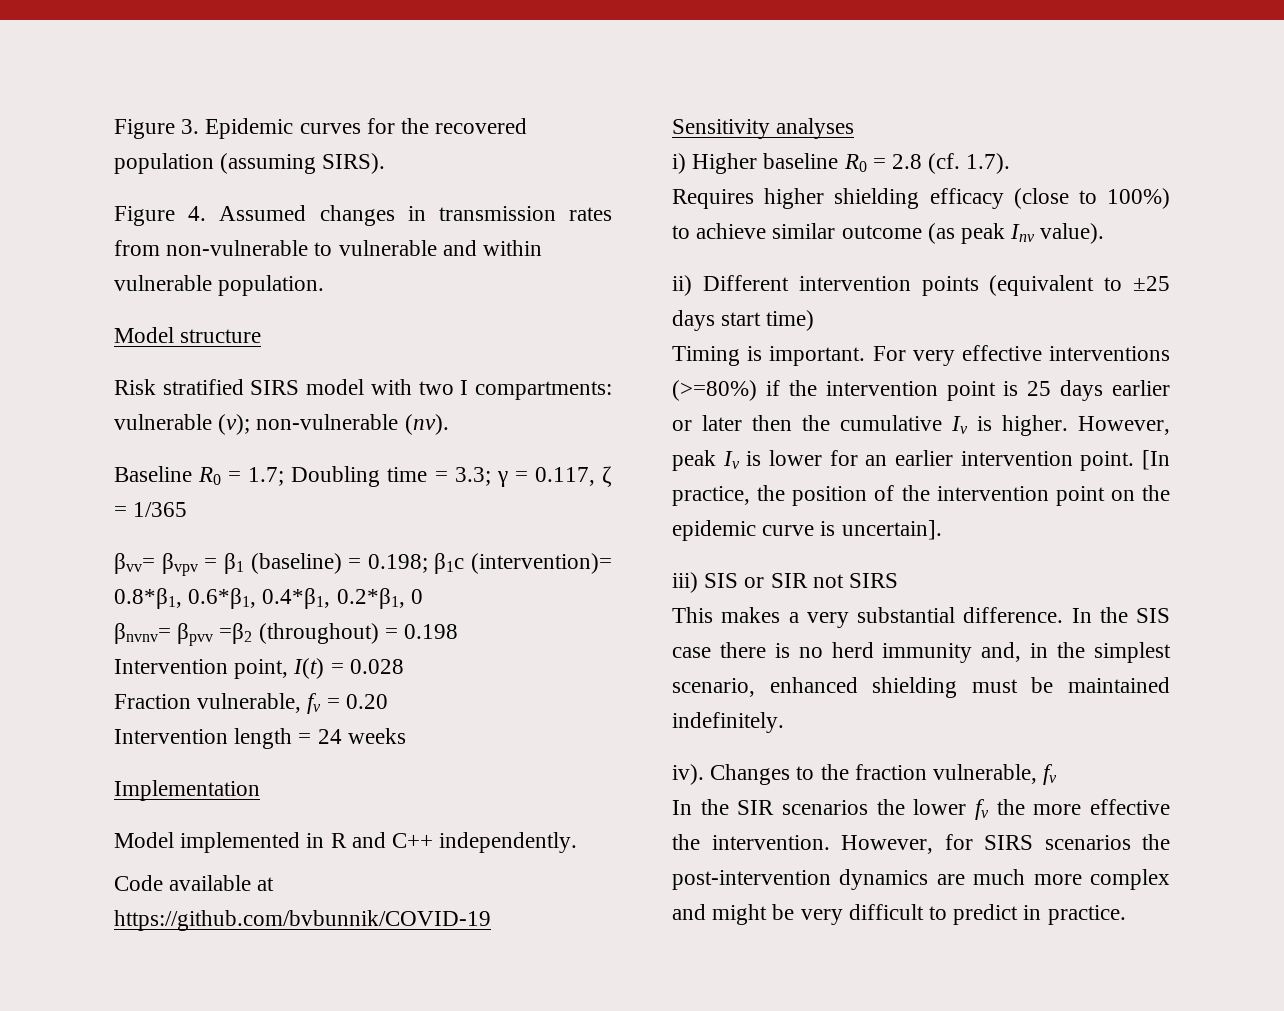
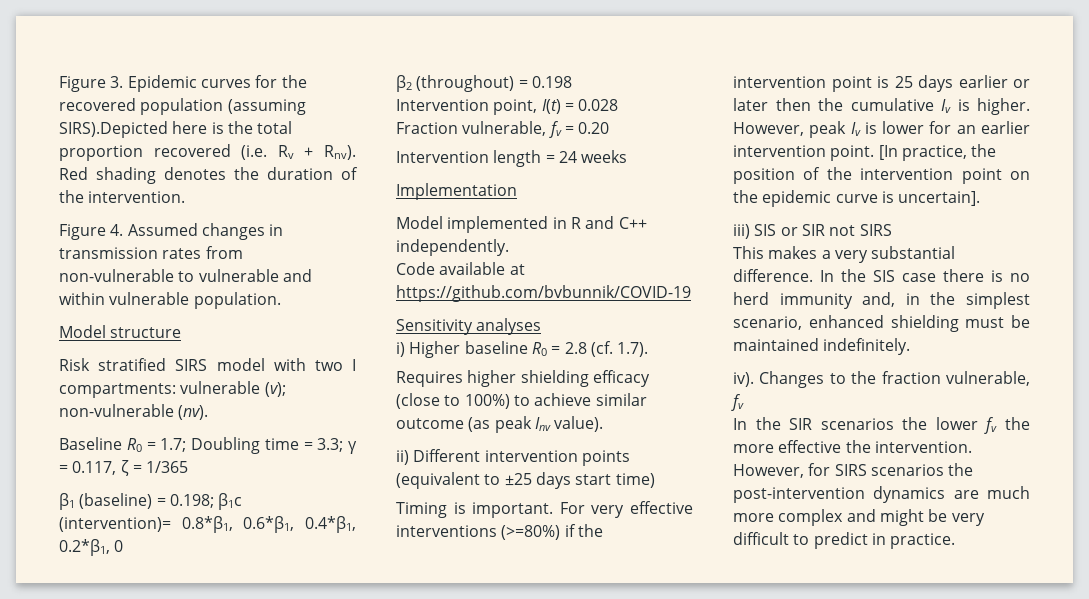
- Figure 3. Epidemic curves for the recovered population (assuming SIRS).
+ Figure 3. Epidemic curves for the recovered population (assuming SIRS).Depicted here is the total proportion recovered (i.e. Rv + Rnv). Red shading denotes the duration of the intervention.
- βvv= βvpv = β1 (baseline) = 0.198; β1c (intervention)= 0.8*β1, 0.6*β1, 0.4*β1, 0.2*β1, 0
+ β1 (baseline) = 0.198; β1c (intervention)= 0.8*β1, 0.6*β1, 0.4*β1, 0.2*β1, 0
- βnvnv= βpvv =β2 (throughout) = 0.198
+ β2 (throughout) = 0.198

